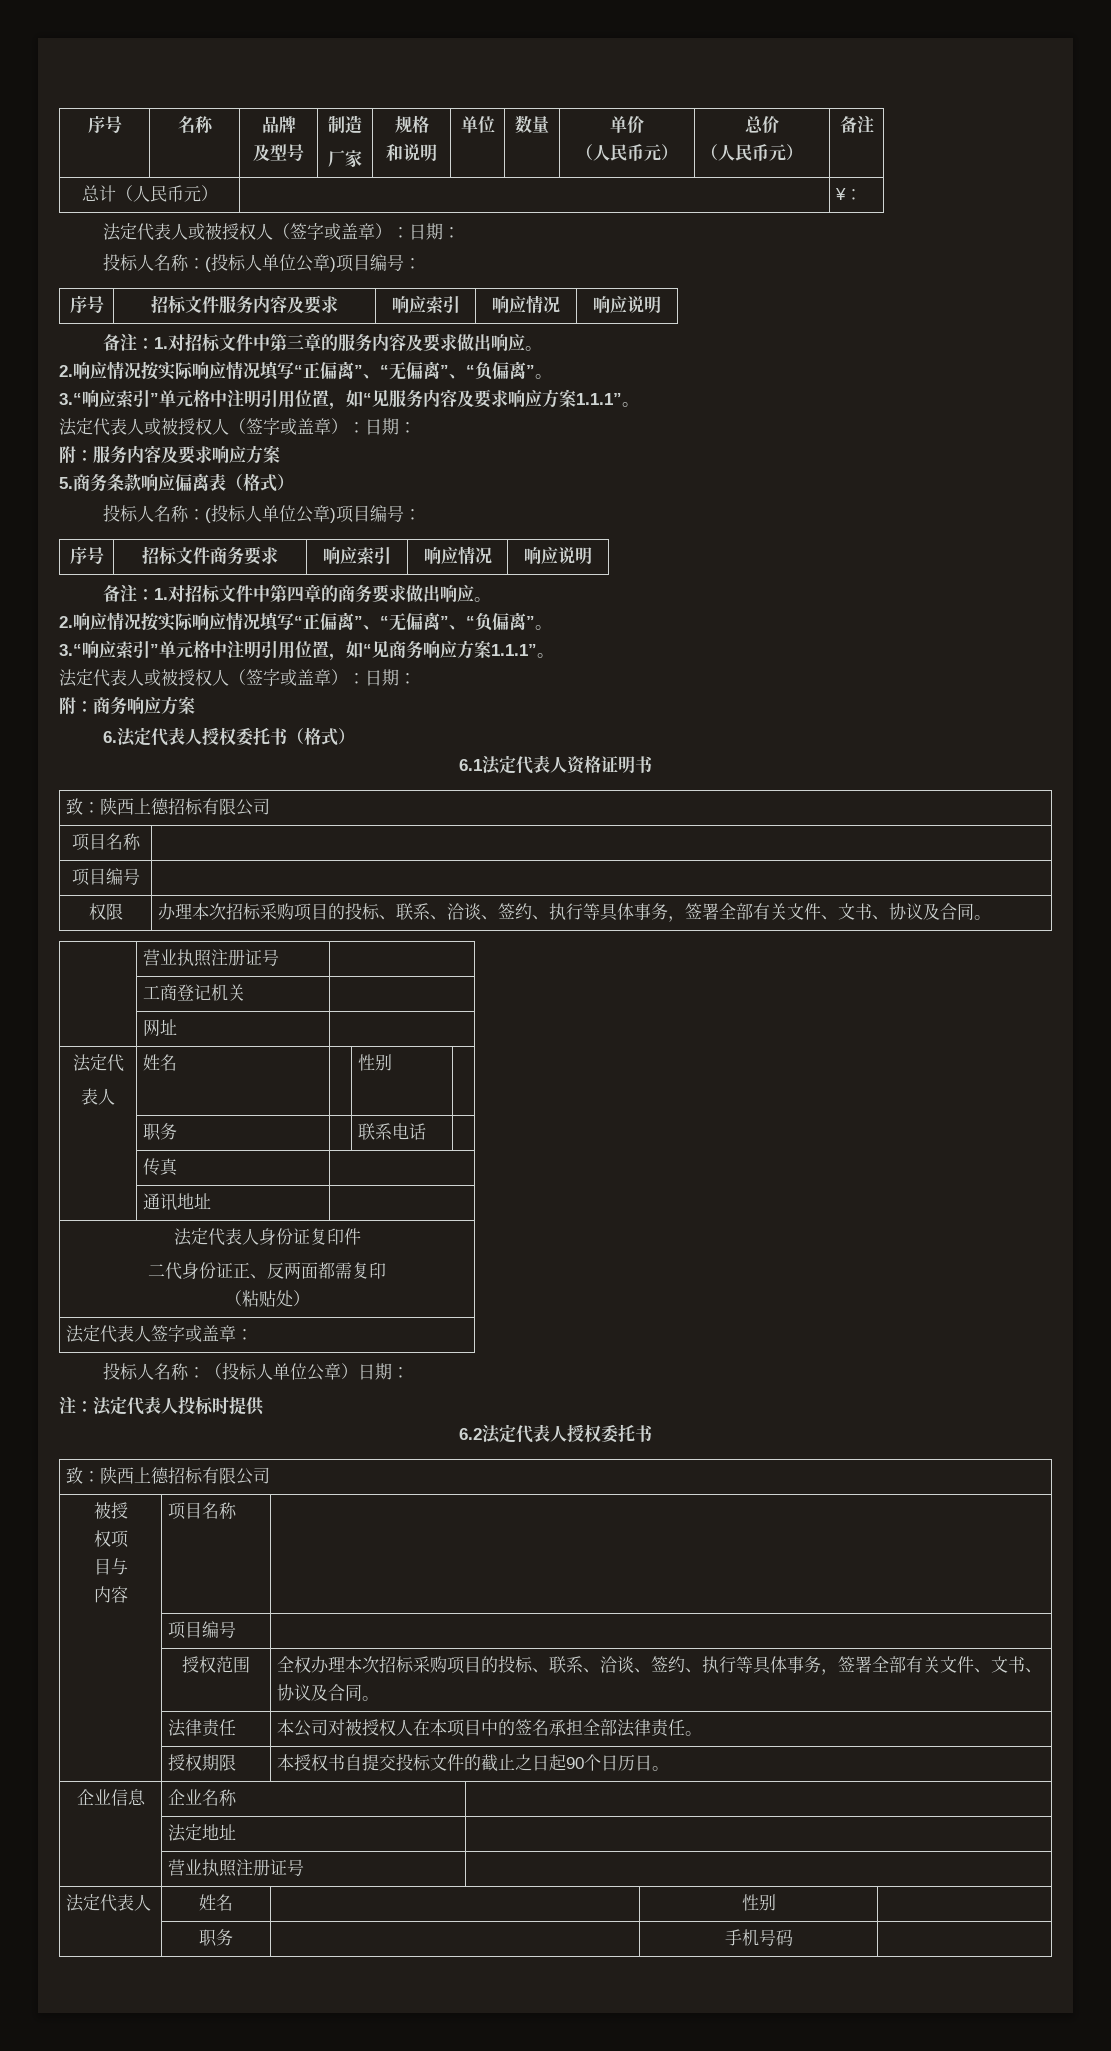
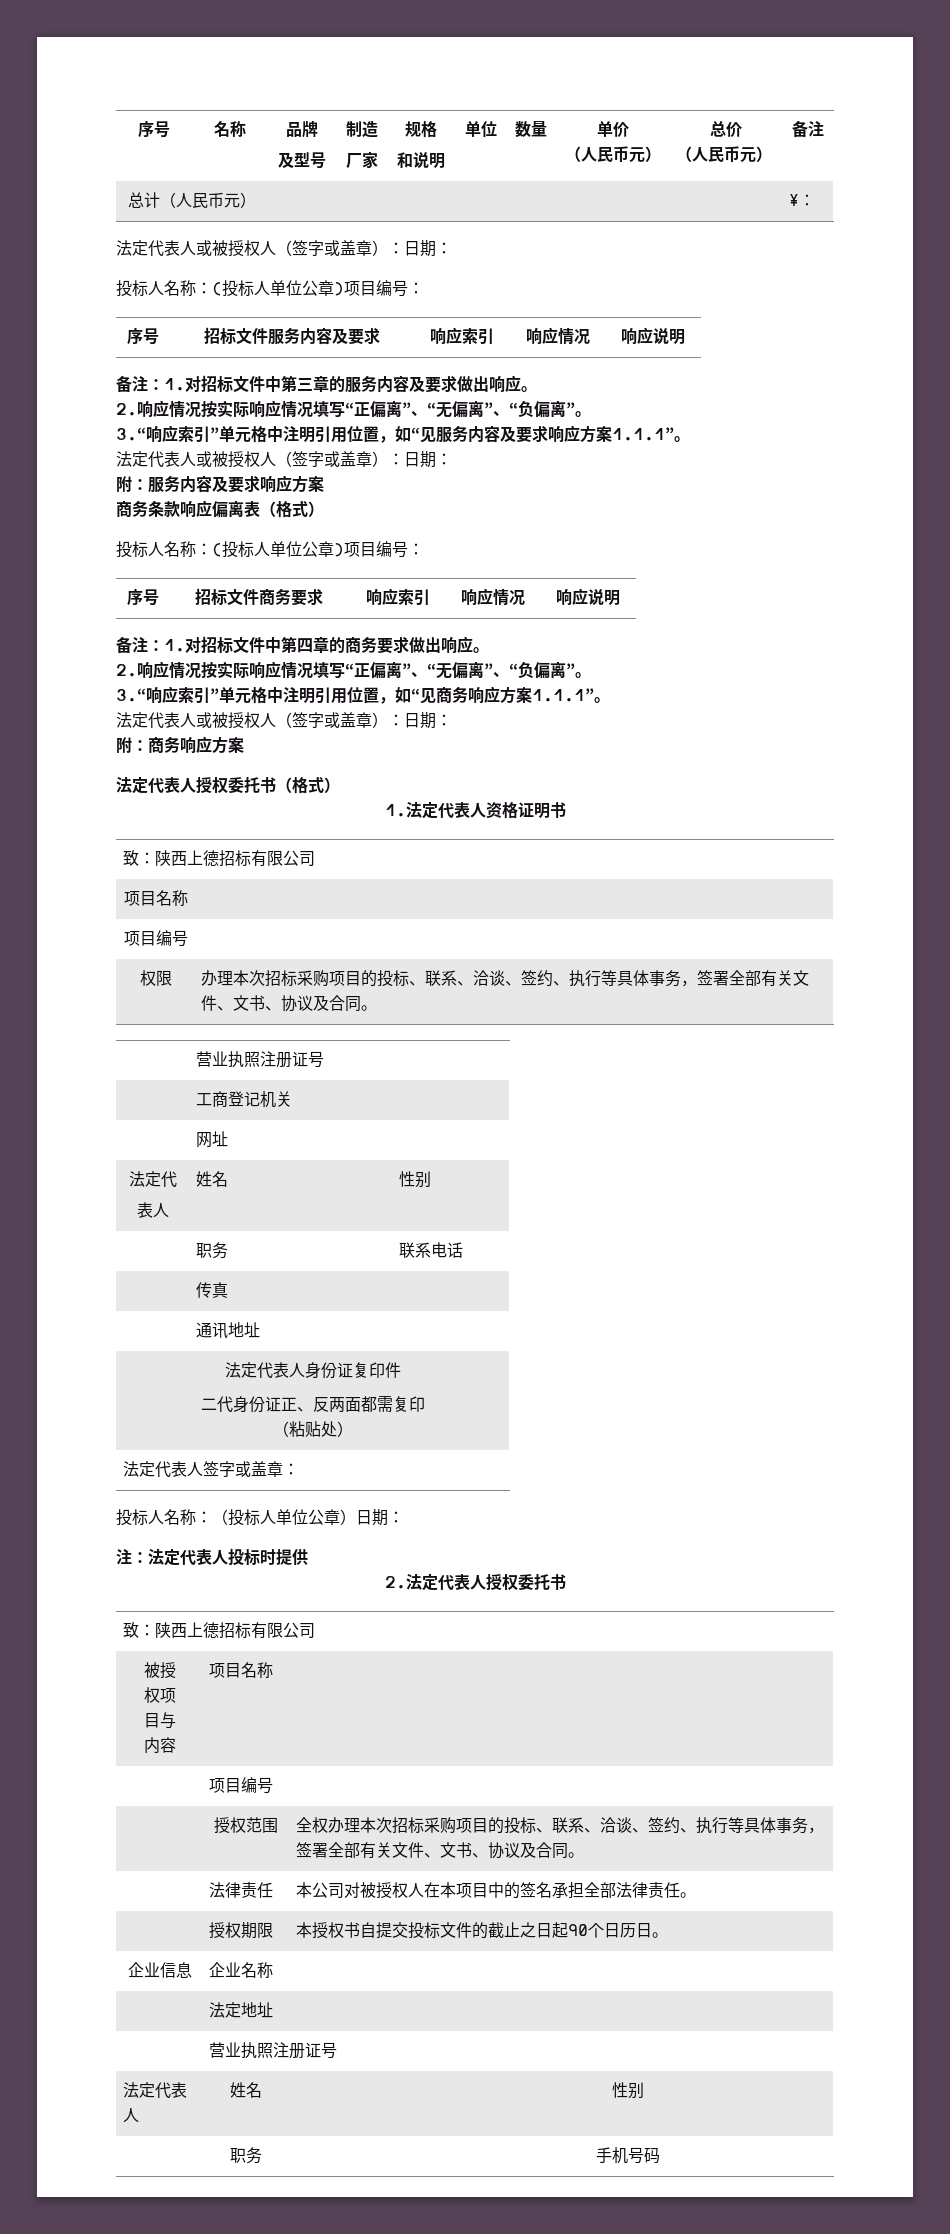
- 5.商务条款响应偏离表（格式）
+ 商务条款响应偏离表（格式）
- 6.法定代表人授权委托书（格式）
+ 法定代表人授权委托书（格式）
- 6.1法定代表人资格证明书
+ 1.法定代表人资格证明书
- 6.2法定代表人授权委托书
+ 2.法定代表人授权委托书

